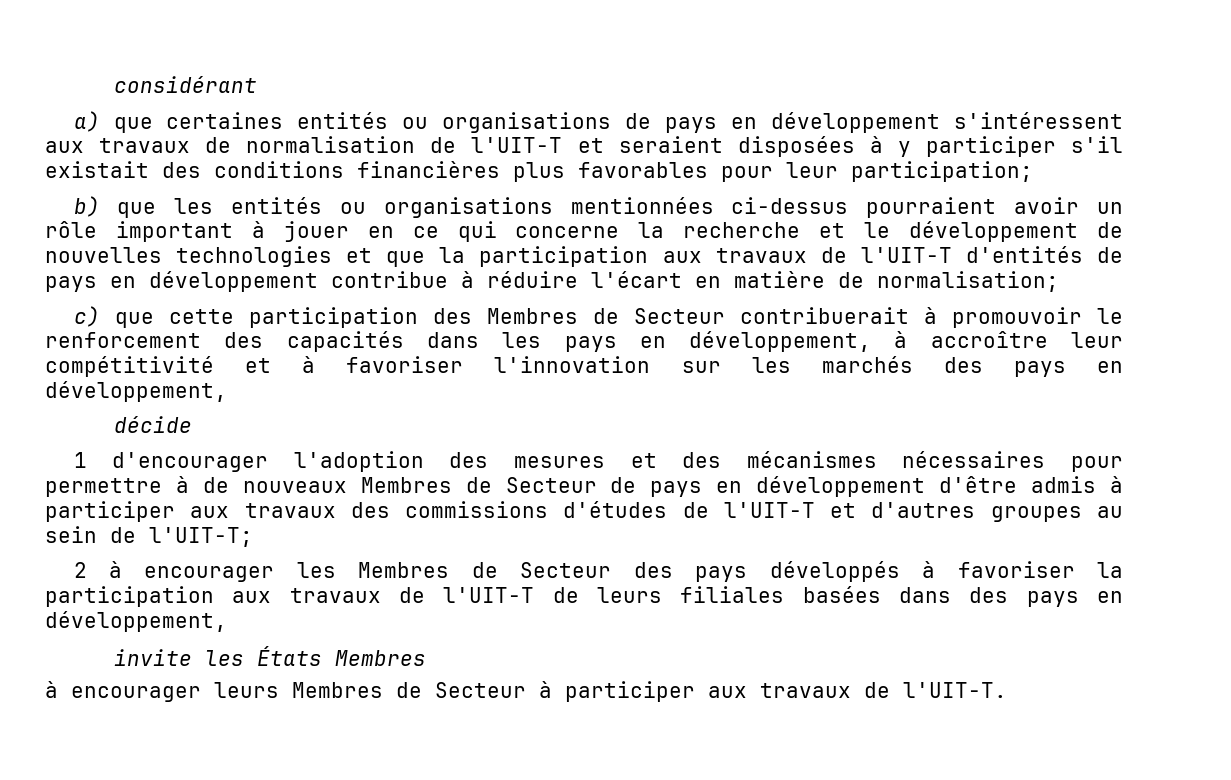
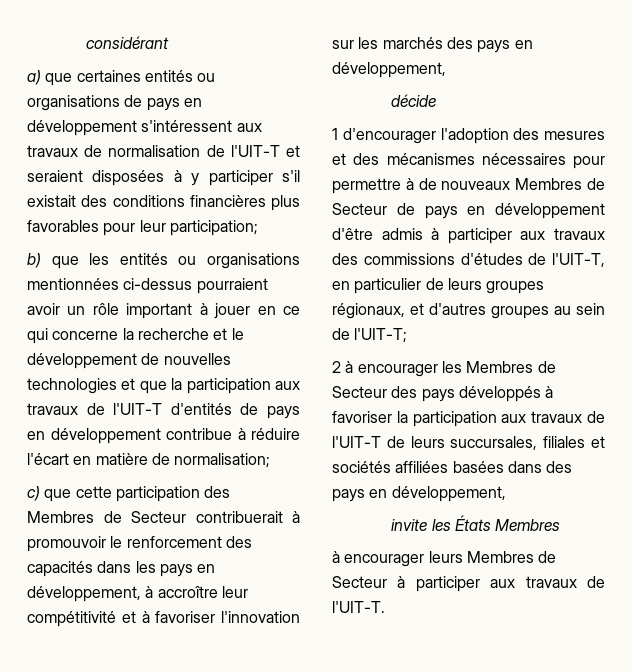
- 1 d'encourager l'adoption des mesures et des mécanismes nécessaires pour permettre à de nouveaux Membres de Secteur de pays en développement d'être admis à participer aux travaux des commissions d'études de l'UIT-T et d'autres groupes au sein de l'UIT-T;
+ 1 d'encourager l'adoption des mesures et des mécanismes nécessaires pour permettre à de nouveaux Membres de Secteur de pays en développement d'être admis à participer aux travaux des commissions d'études de l'UIT-T, en particulier de leurs groupes régionaux, et d'autres groupes au sein de l'UIT-T;
- 2 à encourager les Membres de Secteur des pays développés à favoriser la participation aux travaux de l'UIT-T de leurs filiales basées dans des pays en développement,
+ 2 à encourager les Membres de Secteur des pays développés à favoriser la participation aux travaux de l'UIT-T de leurs succursales, filiales et sociétés affiliées basées dans des pays en développement,

